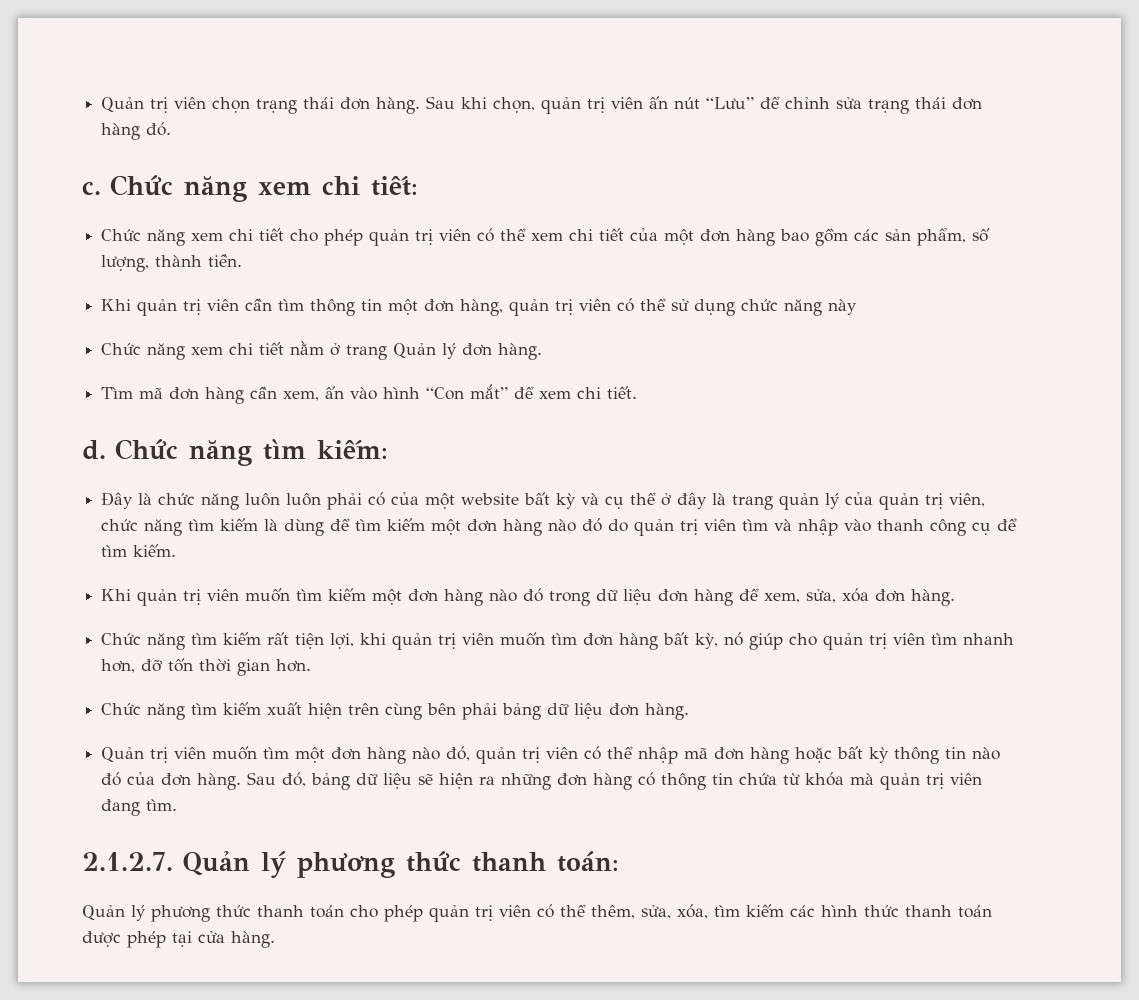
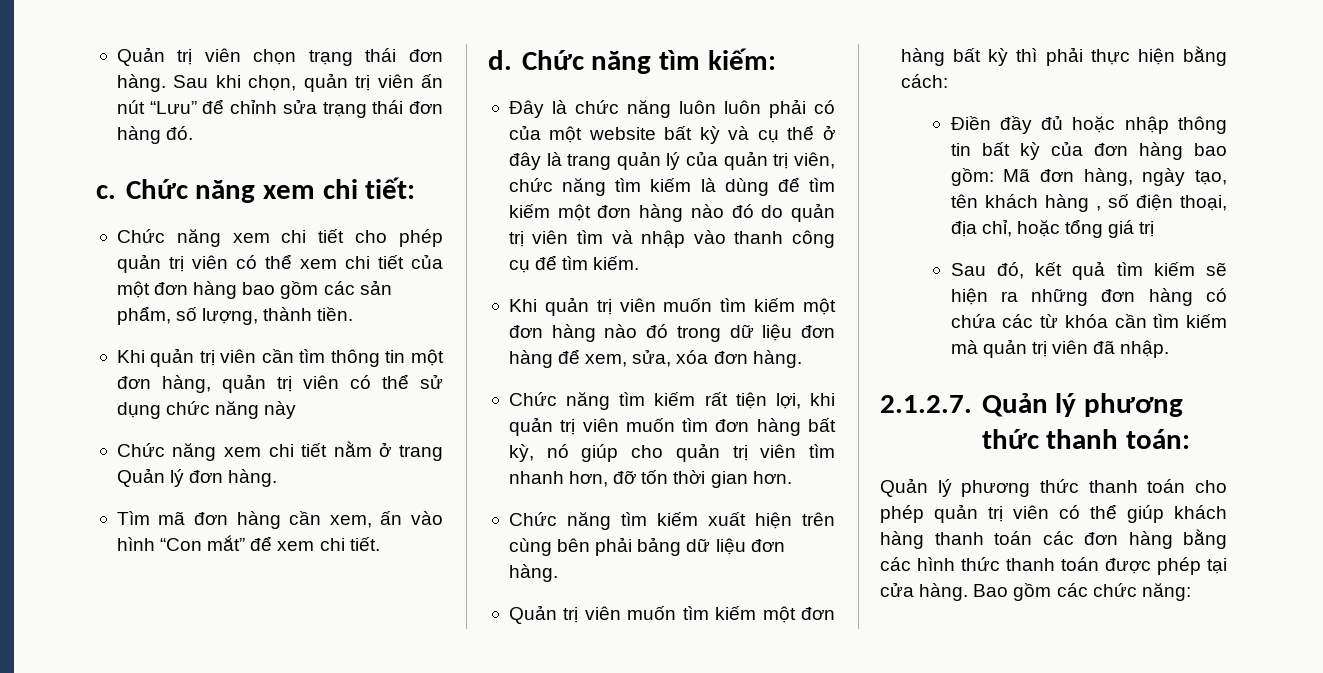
- Quản trị viên muốn tìm một đơn hàng nào đó, quản trị viên có thể nhập mã đơn hàng hoặc bất kỳ thông tin nào đó của đơn hàng. Sau đó, bảng dữ liệu sẽ hiện ra những đơn hàng có thông tin chứa từ khóa mà quản trị viên đang tìm.
+ Quản trị viên muốn tìm kiếm một đơn hàng bất kỳ thì phải thực hiện bằng cách:
+ Điền đầy đủ hoặc nhập thông tin bất kỳ của đơn hàng bao gồm: Mã đơn hàng, ngày tạo, tên khách hàng , số điện thoại, địa chỉ, hoặc tổng giá trị
+ Sau đó, kết quả tìm kiếm sẽ hiện ra những đơn hàng có chứa các từ khóa cần tìm kiếm mà quản trị viên đã nhập.
- Quản lý phương thức thanh toán cho phép quản trị viên có thể thêm, sửa, xóa, tìm kiếm các hình thức thanh toán được phép tại cửa hàng.
+ Quản lý phương thức thanh toán cho phép quản trị viên có thể giúp khách hàng thanh toán các đơn hàng bằng các hình thức thanh toán được phép tại cửa hàng.
+ Bao gồm các chức năng:

